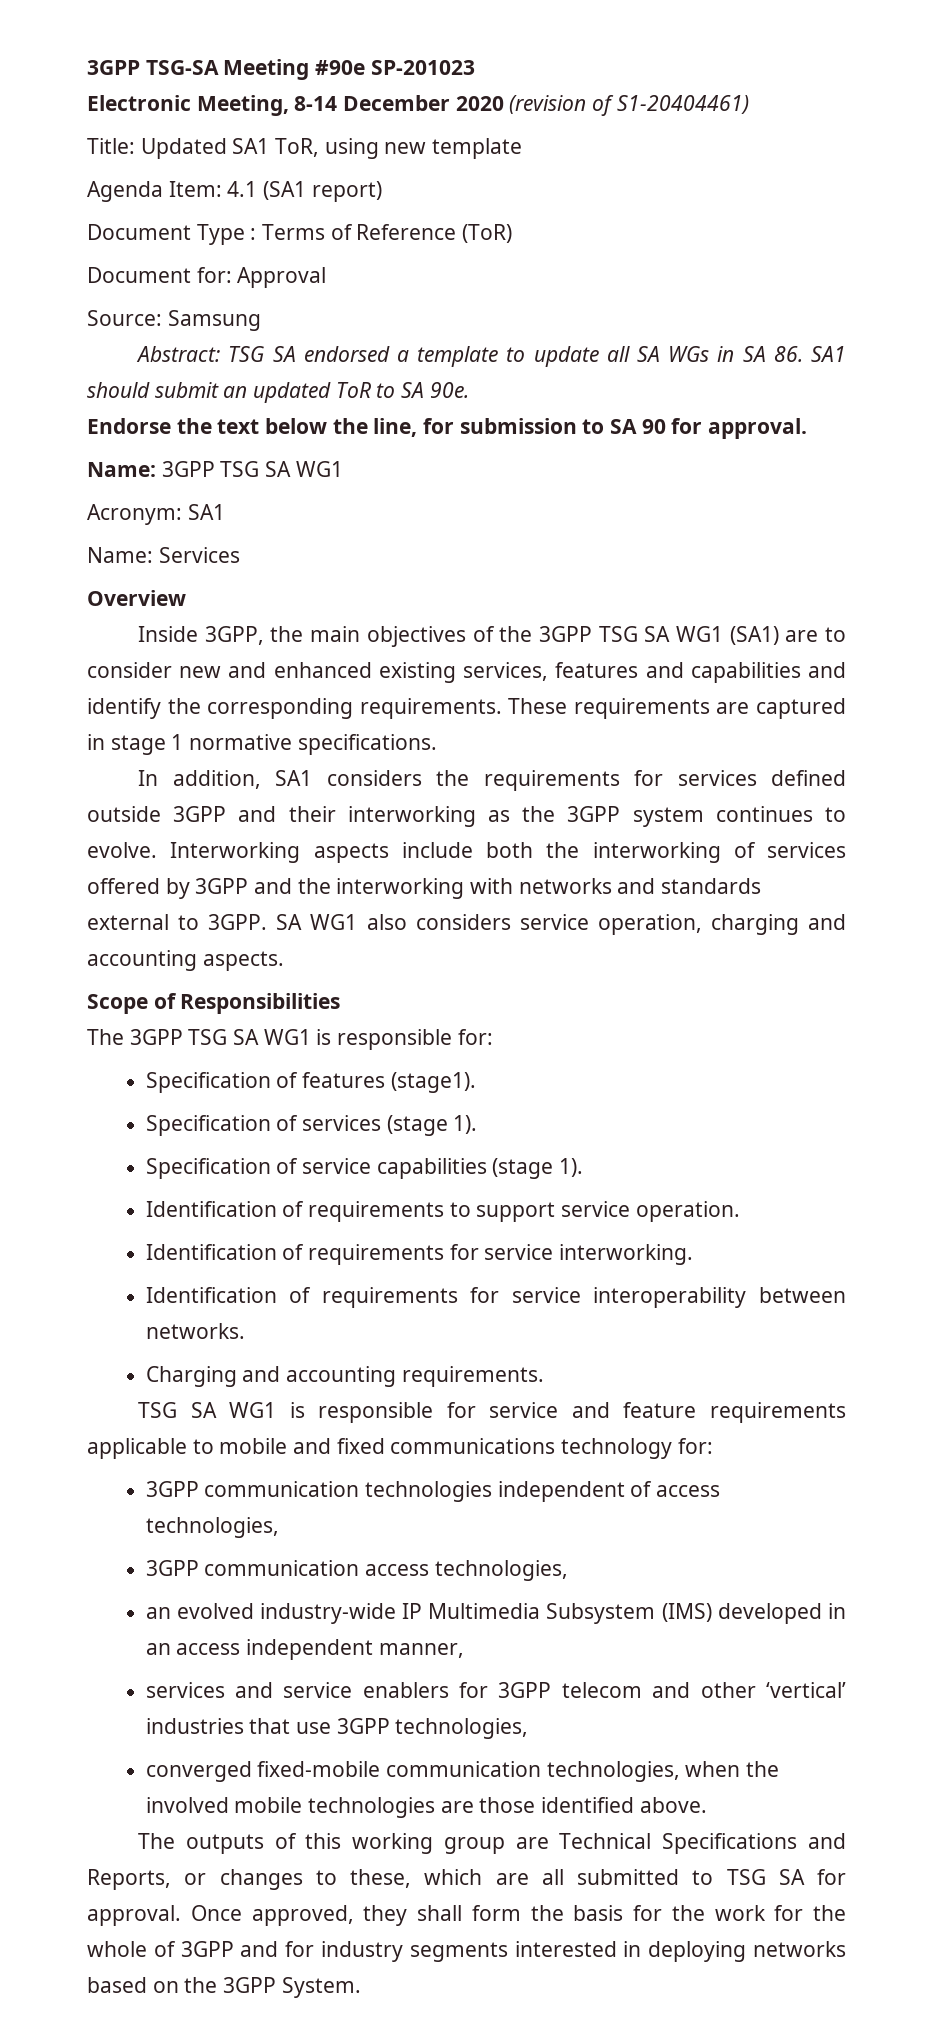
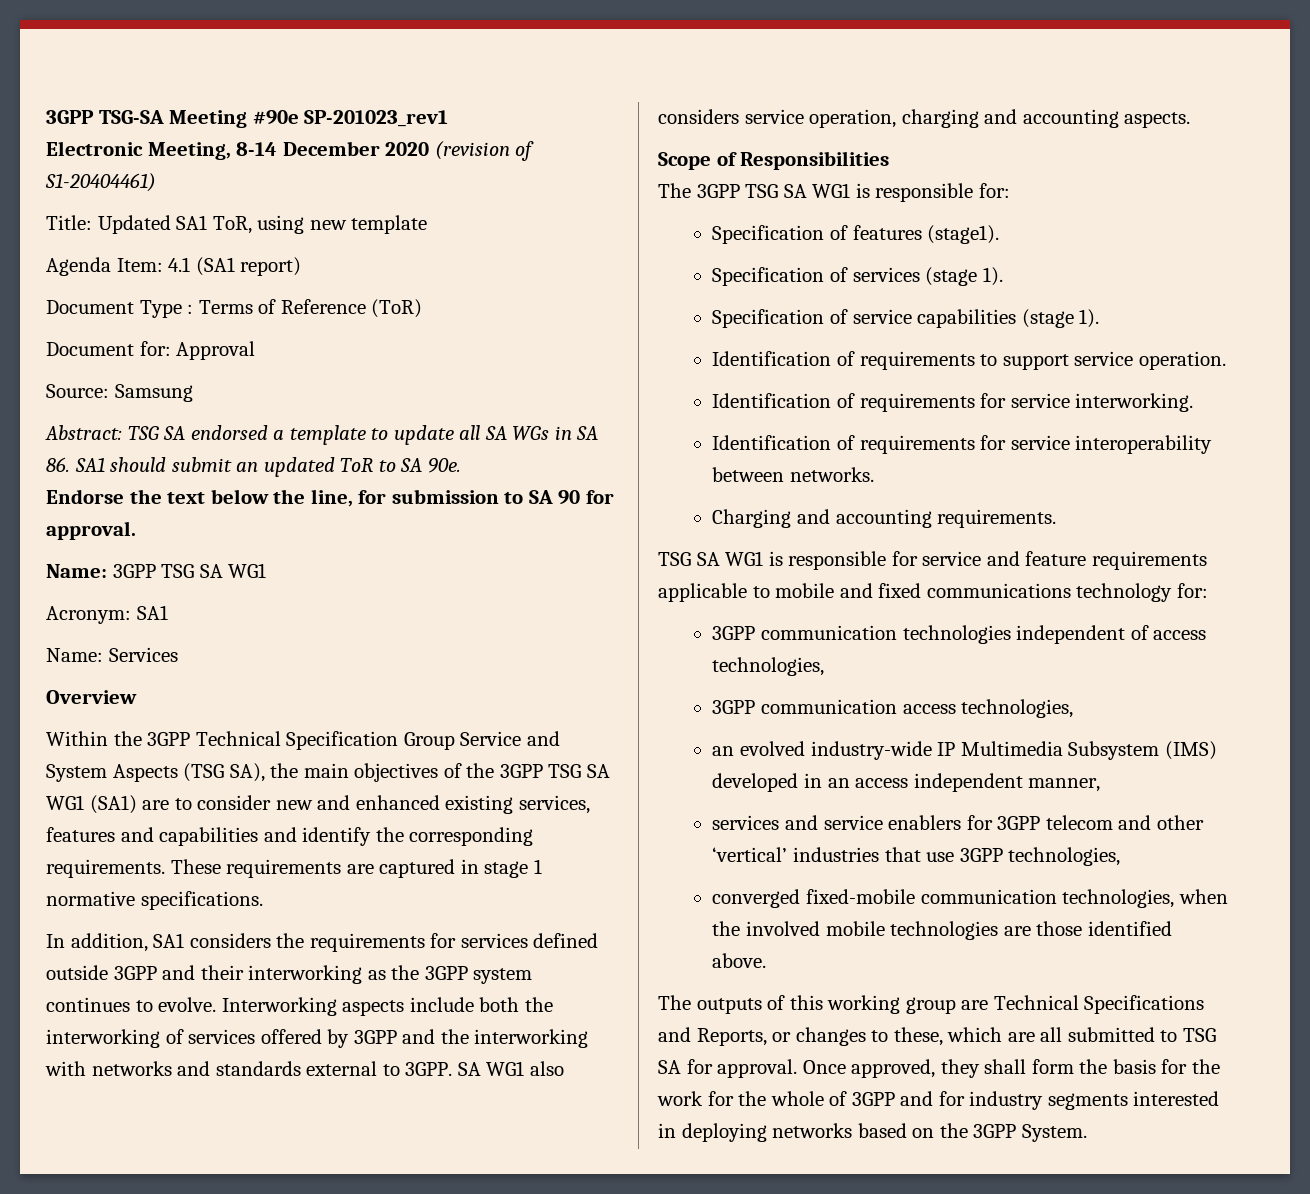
- 3GPP TSG-SA Meeting #90e SP-201023
+ 3GPP TSG-SA Meeting #90e SP-201023_rev1
- Inside 3GPP, the main objectives of the 3GPP TSG SA WG1 (SA1) are to consider new and enhanced existing services, features and capabilities and identify the corresponding requirements.
+ Within the 3GPP Technical Specification Group Service and System Aspects (TSG SA), the main objectives of the 3GPP TSG SA WG1 (SA1) are to consider new and enhanced existing services, features and capabilities and identify the corresponding requirements.

